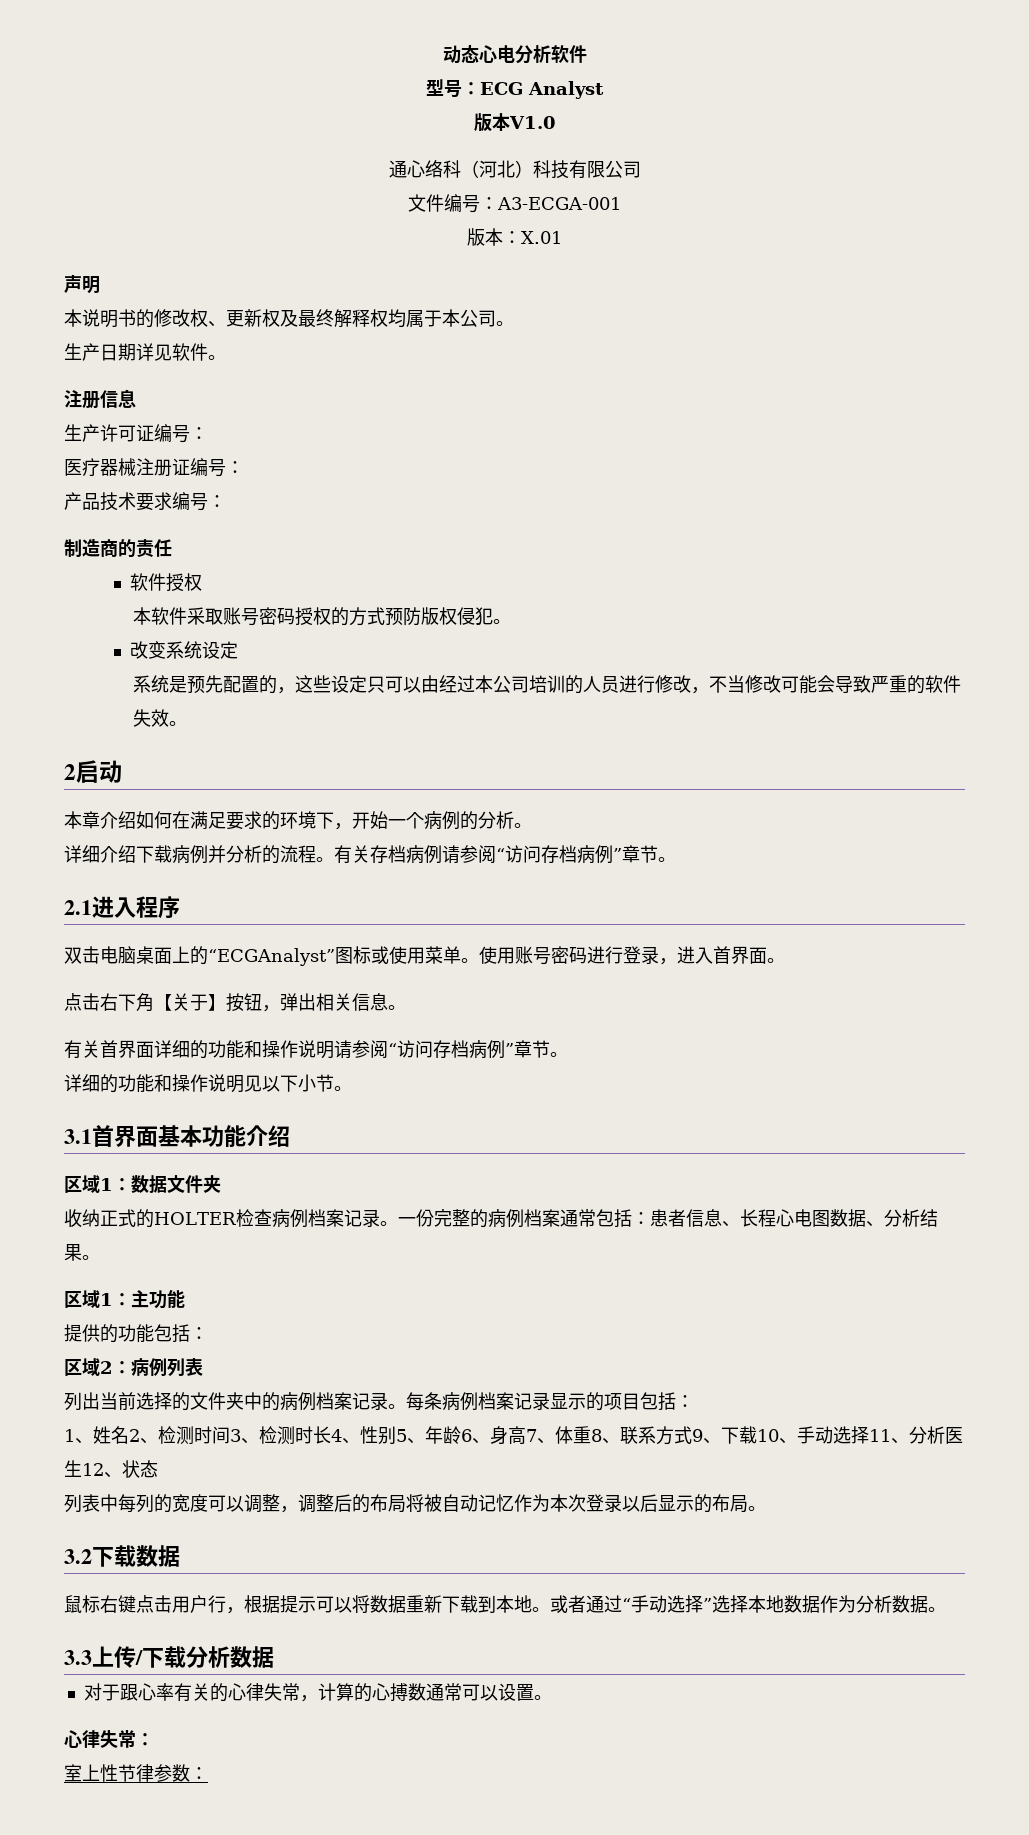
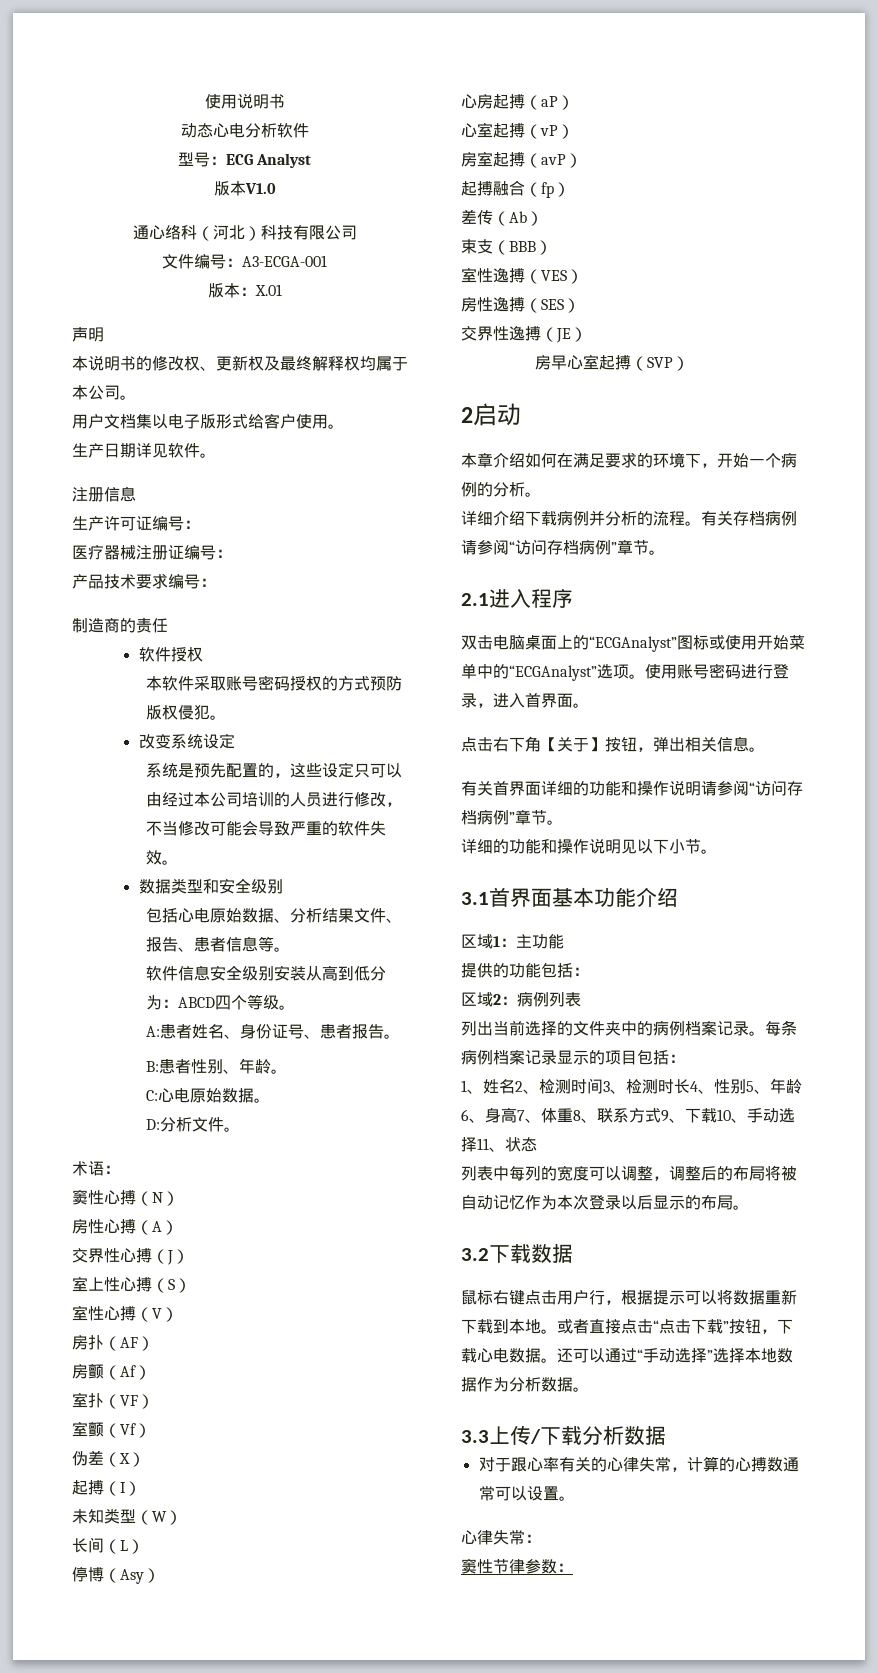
+ 使用说明书
+ 用户文档集以电子版形式给客户使用。
+ 数据类型和安全级别
+ 包括心电原始数据、分析结果文件、报告、患者信息等。
+ 软件信息安全级别安装从高到低分为：ABCD四个等级。
+ A:患者姓名、身份证号、患者报告。
+ B:患者性别、年龄。
+ C:心电原始数据。
+ D:分析文件。
+ 术语：
+ 窦性心搏（N）
+ 房性心搏（A）
+ 交界性心搏（J）
+ 室上性心搏（S）
+ 室性心搏（V）
+ 房扑（AF）
+ 房颤（Af）
+ 室扑（VF）
+ 室颤（Vf）
+ 伪差（X）
+ 起搏（I）
+ 未知类型（W）
+ 长间（L）
+ 停博（Asy）
+ 心房起搏（aP）
+ 心室起搏（vP）
+ 房室起搏（avP）
+ 起搏融合（fp）
+ 差传（Ab）
+ 束支（BBB）
+ 室性逸搏（VES）
+ 房性逸搏（SES）
+ 交界性逸搏（JE）
+ 房早心室起搏（SVP）
- 双击电脑桌面上的“ECGAnalyst”图标或使用菜单。
+ 双击电脑桌面上的“ECGAnalyst”图标或使用开始菜单中的“ECGAnalyst”选项。
- 区域1：数据文件夹
- 收纳正式的HOLTER检查病例档案记录。一份完整的病例档案通常包括：患者信息、长程心电图数据、分析结果。
- 1、姓名2、检测时间3、检测时长4、性别5、年龄6、身高7、体重8、联系方式9、下载10、手动选择11、分析医生12、状态
+ 1、姓名2、检测时间3、检测时长4、性别5、年龄6、身高7、体重8、联系方式9、下载10、手动选择11、状态
- 或者通过“手动选择”选择本地数据作为分析数据。
+ 或者直接点击“点击下载”按钮，下载心电数据。还可以通过“手动选择”选择本地数据作为分析数据。
- 室上性节律参数：
+ 窦性节律参数：

